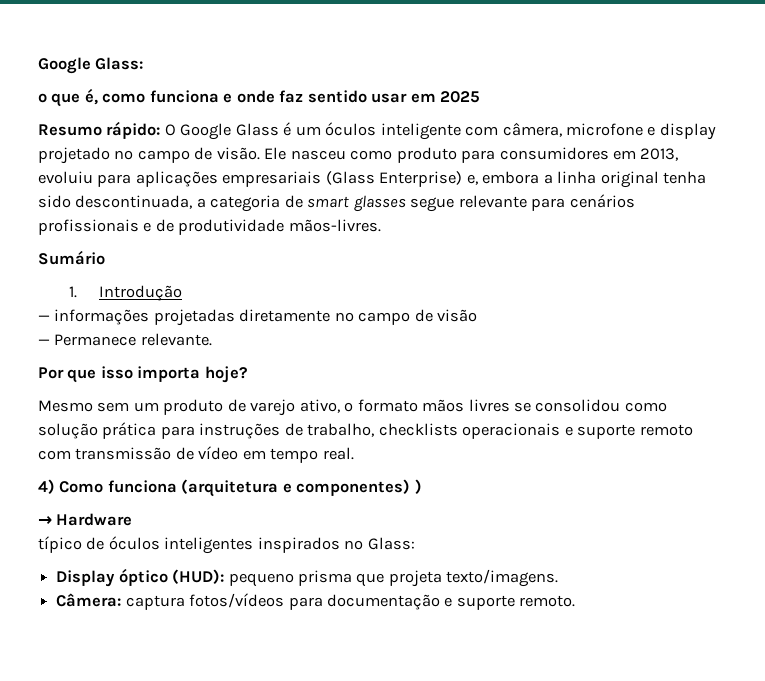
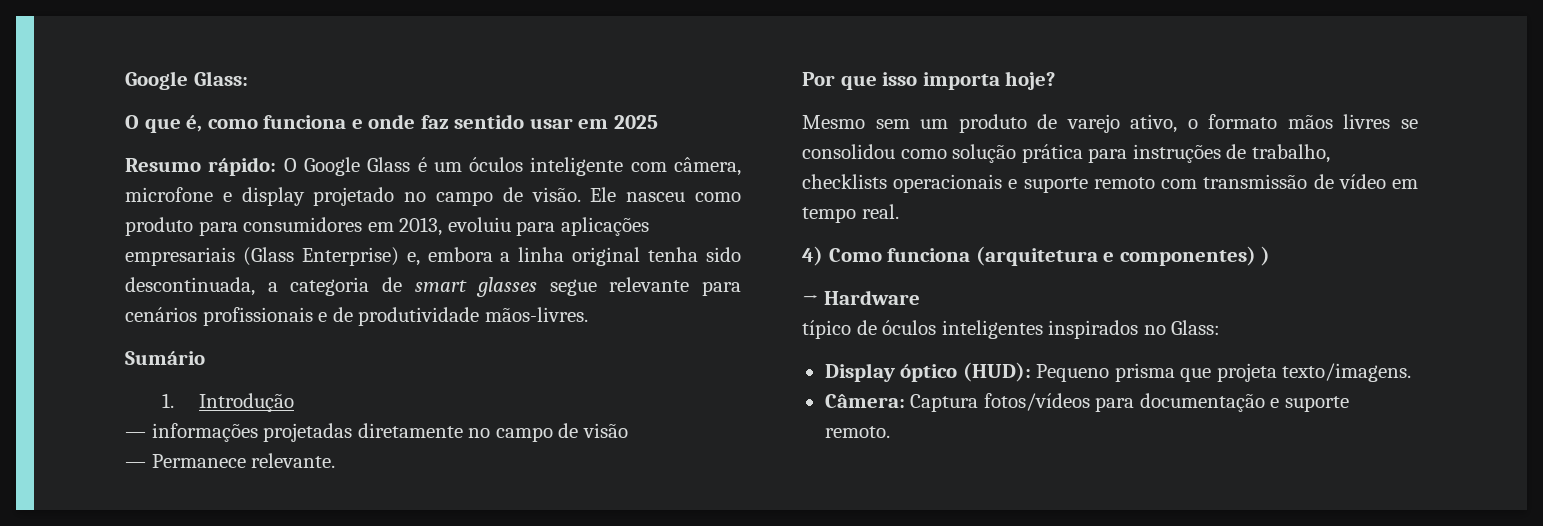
- o que é, como funciona e onde faz sentido usar em 2025
+ O que é, como funciona e onde faz sentido usar em 2025
- Display óptico (HUD): pequeno prisma que projeta texto/imagens.
+ Display óptico (HUD): Pequeno prisma que projeta texto/imagens.
- Câmera: captura fotos/vídeos para documentação e suporte remoto.
+ Câmera: Captura fotos/vídeos para documentação e suporte remoto.

